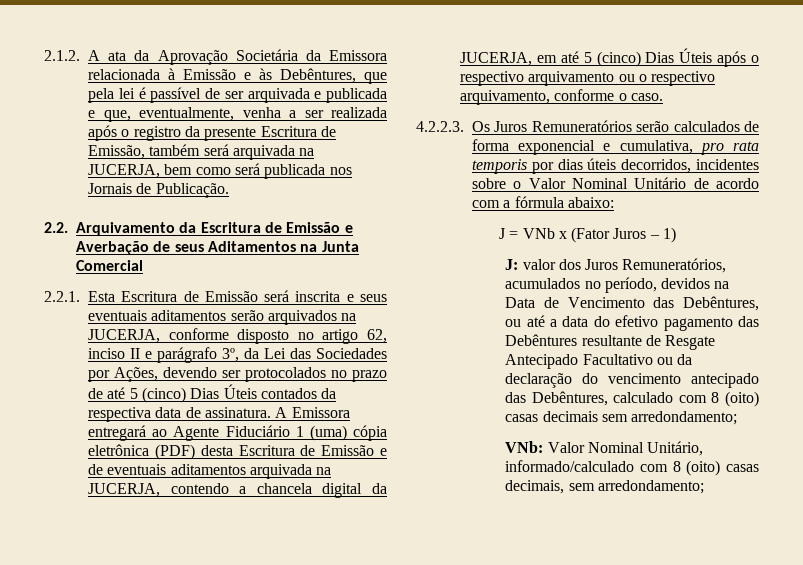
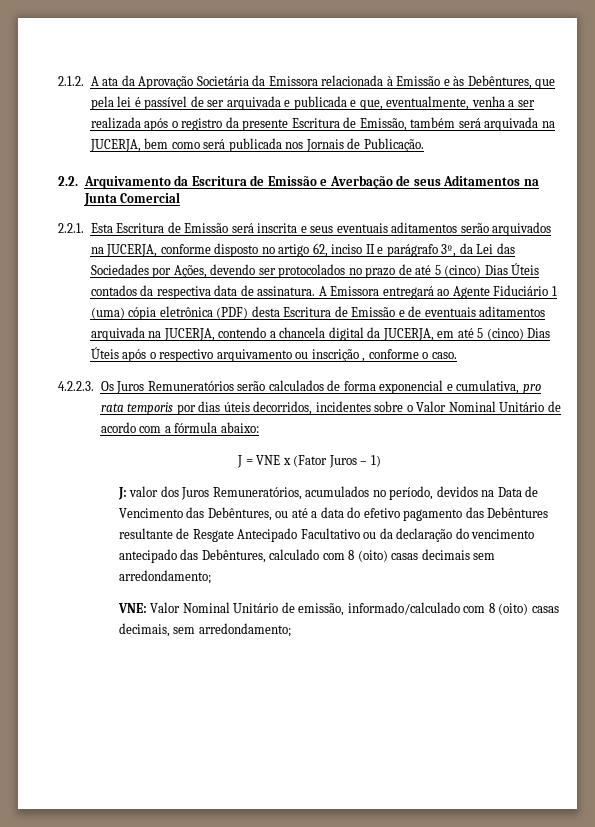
- A Emissora entregará ao Agente Fiduciário 1 (uma) cópia eletrônica (PDF) desta Escritura de Emissão e de eventuais aditamentos arquivada na JUCERJA, contendo a chancela digital da JUCERJA, em até 5 (cinco) Dias Úteis após o respectivo arquivamento ou o respectivo arquivamento, conforme o caso.
+ A Emissora entregará ao Agente Fiduciário 1 (uma) cópia eletrônica (PDF) desta Escritura de Emissão e de eventuais aditamentos arquivada na JUCERJA, contendo a chancela digital da JUCERJA, em até 5 (cinco) Dias Úteis após o respectivo arquivamento ou inscrição , conforme o caso.
- J = VNb x (Fator Juros – 1)
+ J = VNE x (Fator Juros – 1)
- VNb: Valor Nominal Unitário, informado/calculado com 8 (oito) casas decimais, sem arredondamento;
+ VNE: Valor Nominal Unitário de emissão, informado/calculado com 8 (oito) casas decimais, sem arredondamento;

